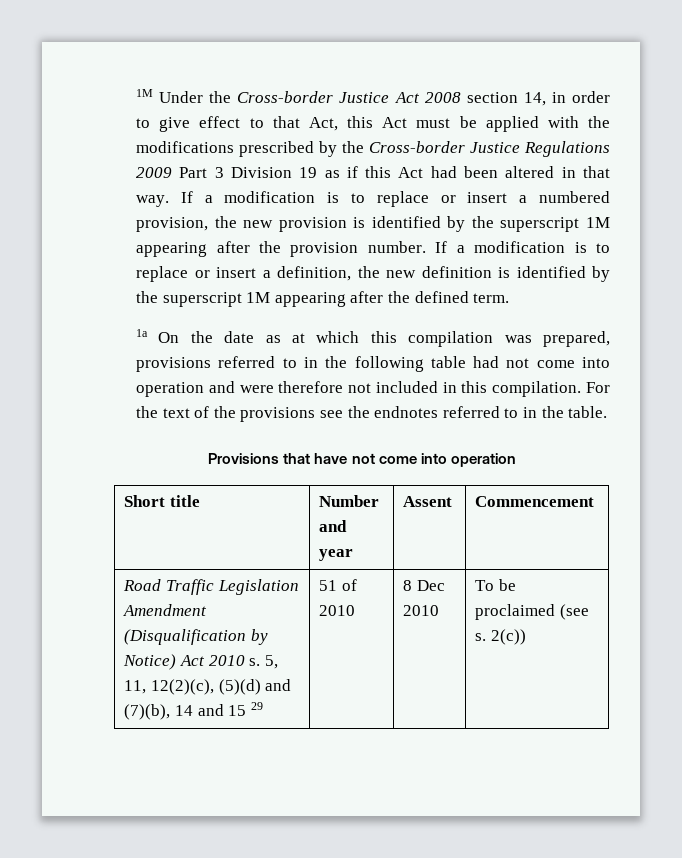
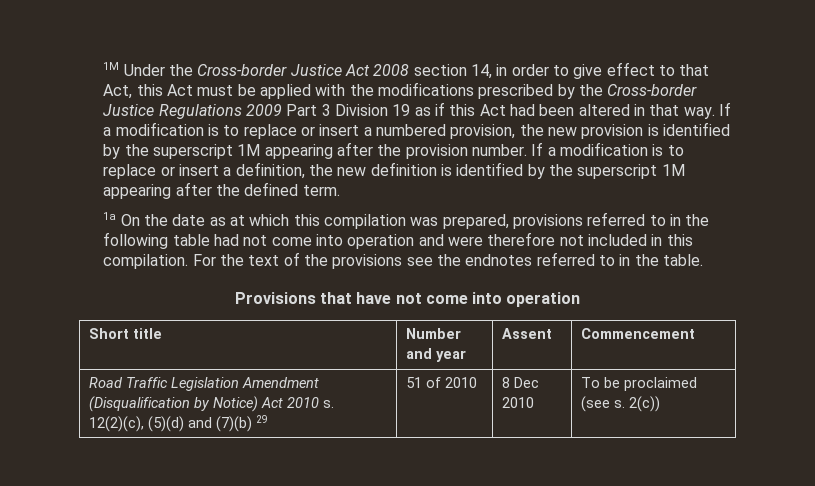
- Road Traffic Legislation Amendment (Disqualification by Notice) Act 2010 s. 5, 11, 12(2)(c), (5)(d) and (7)(b), 14 and 15 29 | 51 of 2010 | 8 Dec 2010 | To be proclaimed (see s. 2(c))
+ Road Traffic Legislation Amendment (Disqualification by Notice) Act 2010 s. 12(2)(c), (5)(d) and (7)(b) 29 | 51 of 2010 | 8 Dec 2010 | To be proclaimed (see s. 2(c))

